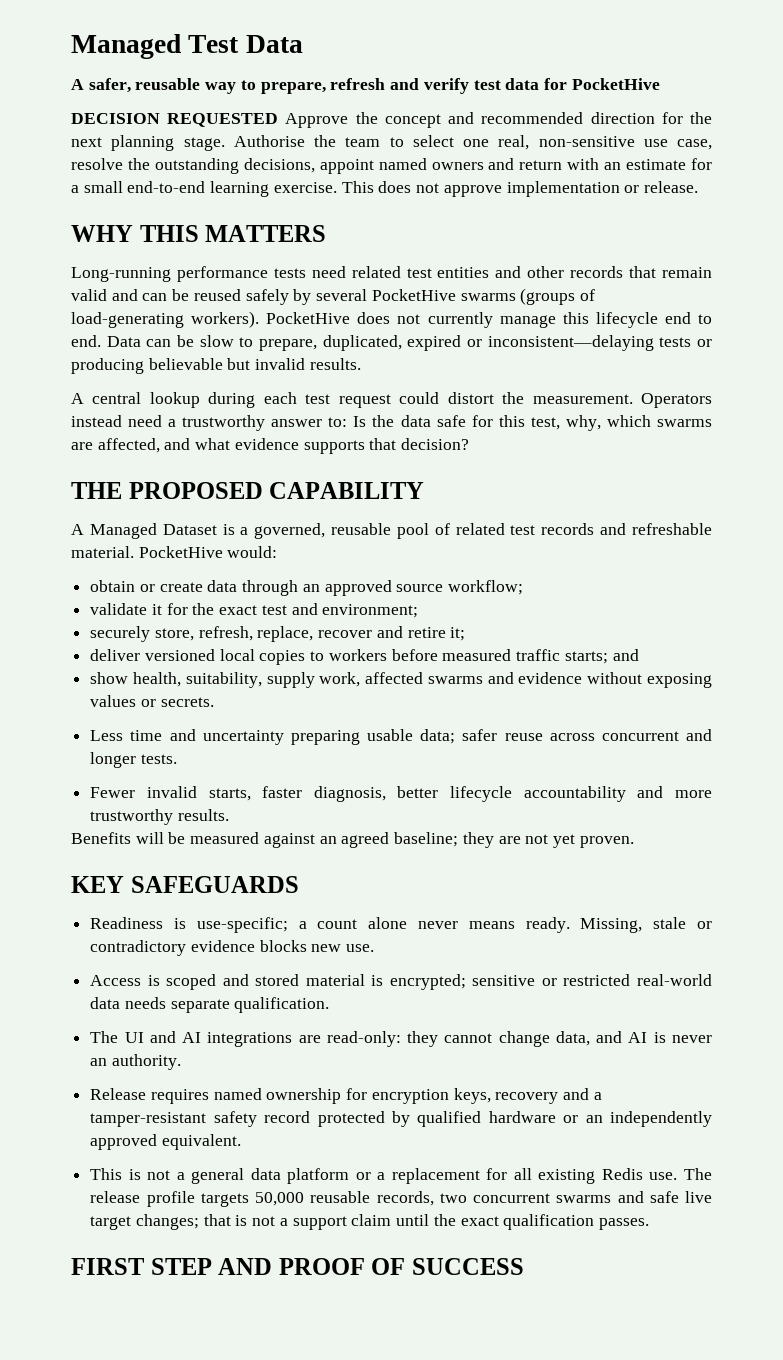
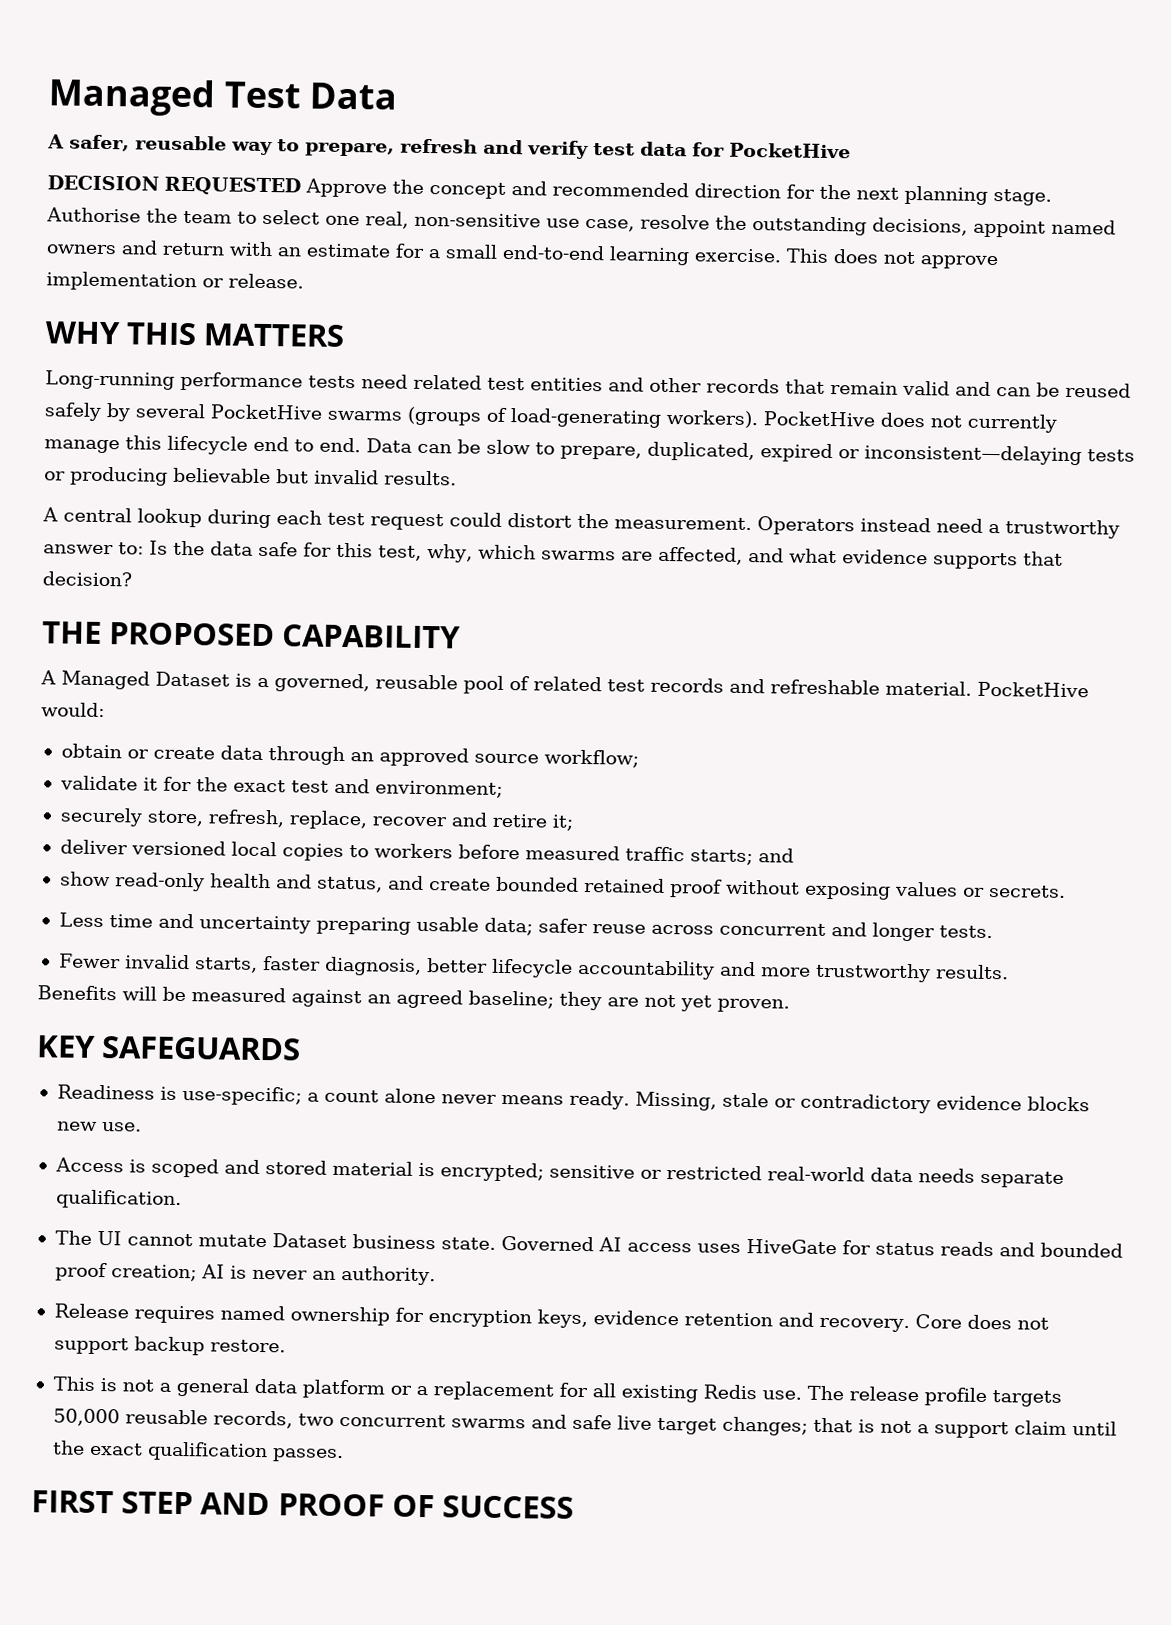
- show health, suitability, supply work, affected swarms and evidence without exposing values or secrets.
+ show read-only health and status, and create bounded retained proof without exposing values or secrets.
- The UI and AI integrations are read-only: they cannot change data, and AI is never an authority.
+ The UI cannot mutate Dataset business state. Governed AI access uses HiveGate for status reads and bounded proof creation; AI is never an authority.
- Release requires named ownership for encryption keys, recovery and a tamper-resistant safety record protected by qualified hardware or an independently approved equivalent.
+ Release requires named ownership for encryption keys, evidence retention and recovery. Core does not support backup restore.

